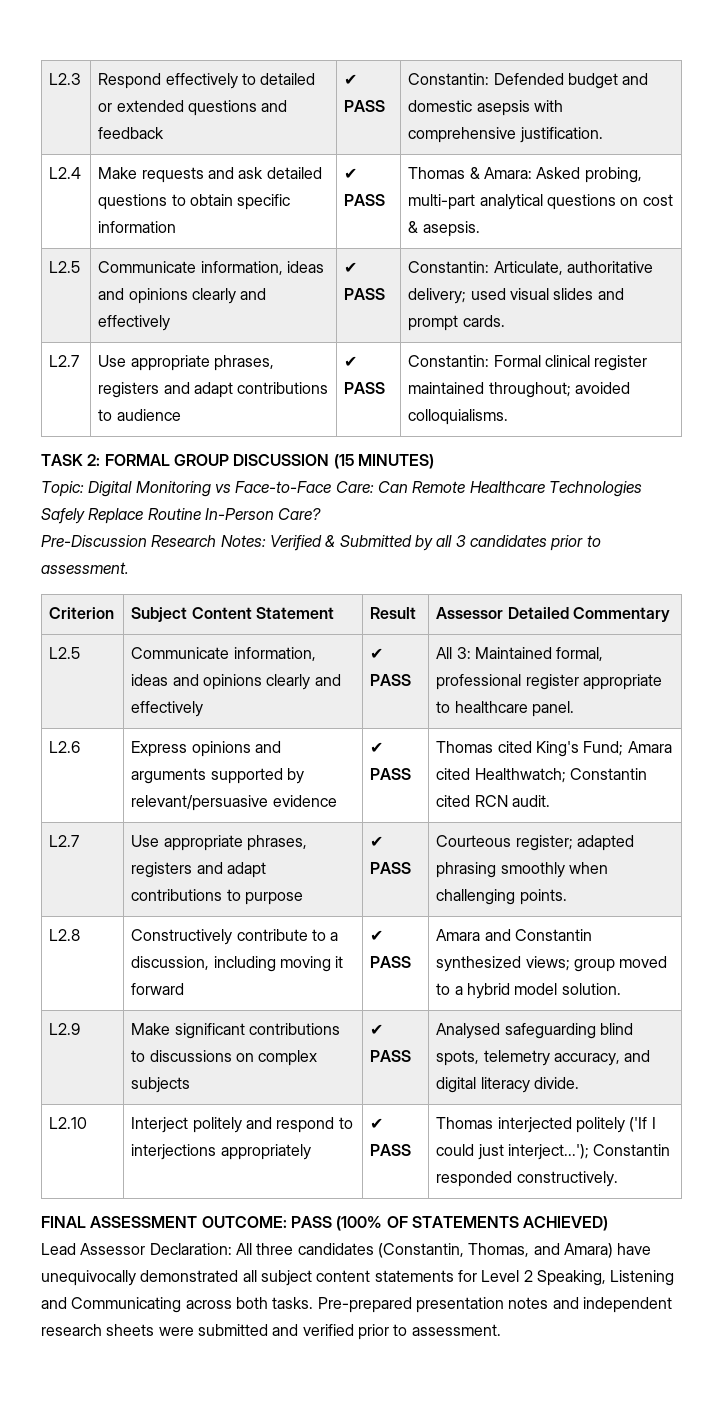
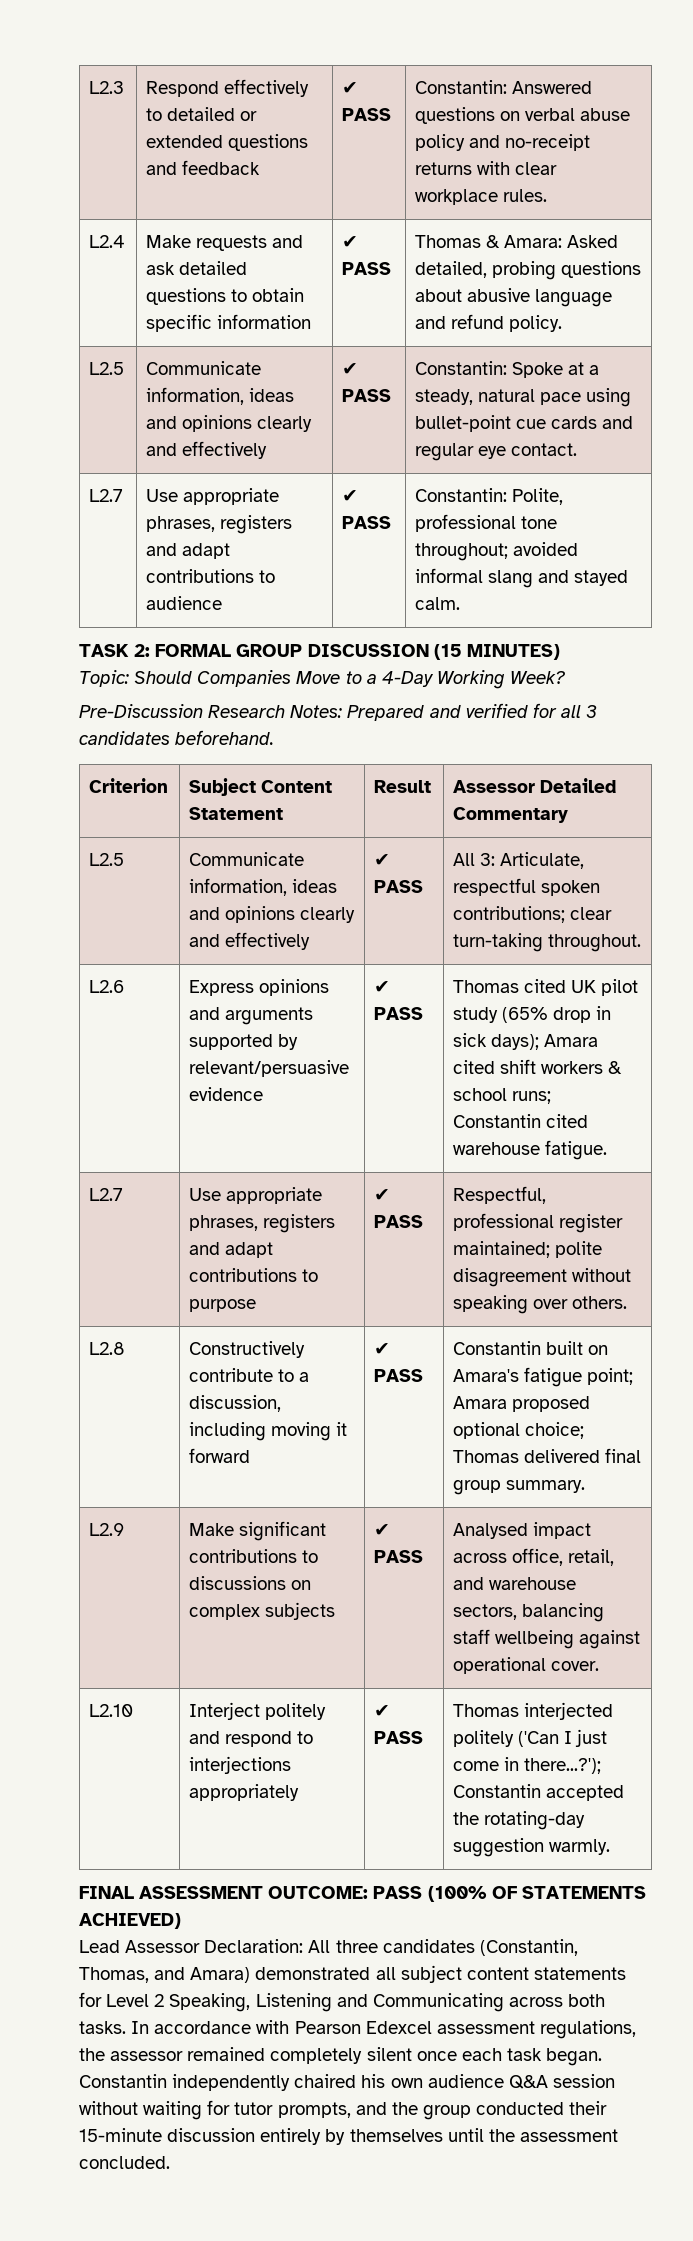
- L2.3 | Respond effectively to detailed or extended questions and feedback | ✔ PASS | Constantin: Defended budget and domestic asepsis with comprehensive justification.
+ L2.3 | Respond effectively to detailed or extended questions and feedback | ✔ PASS | Constantin: Answered questions on verbal abuse policy and no-receipt returns with clear workplace rules.
- L2.4 | Make requests and ask detailed questions to obtain specific information | ✔ PASS | Thomas & Amara: Asked probing, multi-part analytical questions on cost & asepsis.
+ L2.4 | Make requests and ask detailed questions to obtain specific information | ✔ PASS | Thomas & Amara: Asked detailed, probing questions about abusive language and refund policy.
- L2.5 | Communicate information, ideas and opinions clearly and effectively | ✔ PASS | Constantin: Articulate, authoritative delivery; used visual slides and prompt cards.
+ L2.5 | Communicate information, ideas and opinions clearly and effectively | ✔ PASS | Constantin: Spoke at a steady, natural pace using bullet-point cue cards and regular eye contact.
- L2.7 | Use appropriate phrases, registers and adapt contributions to audience | ✔ PASS | Constantin: Formal clinical register maintained throughout; avoided colloquialisms.
+ L2.7 | Use appropriate phrases, registers and adapt contributions to audience | ✔ PASS | Constantin: Polite, professional tone throughout; avoided informal slang and stayed calm.
- Topic: Digital Monitoring vs Face-to-Face Care: Can Remote Healthcare Technologies Safely Replace Routine In-Person Care?
- Pre-Discussion Research Notes: Verified & Submitted by all 3 candidates prior to assessment.
+ Topic: Should Companies Move to a 4-Day Working Week?
+ Pre-Discussion Research Notes: Prepared and verified for all 3 candidates beforehand.
- L2.5 | Communicate information, ideas and opinions clearly and effectively | ✔ PASS | All 3: Maintained formal, professional register appropriate to healthcare panel.
+ L2.5 | Communicate information, ideas and opinions clearly and effectively | ✔ PASS | All 3: Articulate, respectful spoken contributions; clear turn-taking throughout.
- L2.6 | Express opinions and arguments supported by relevant/persuasive evidence | ✔ PASS | Thomas cited King's Fund; Amara cited Healthwatch; Constantin cited RCN audit.
+ L2.6 | Express opinions and arguments supported by relevant/persuasive evidence | ✔ PASS | Thomas cited UK pilot study (65% drop in sick days); Amara cited shift workers & school runs; Constantin cited warehouse fatigue.
- L2.7 | Use appropriate phrases, registers and adapt contributions to purpose | ✔ PASS | Courteous register; adapted phrasing smoothly when challenging points.
+ L2.7 | Use appropriate phrases, registers and adapt contributions to purpose | ✔ PASS | Respectful, professional register maintained; polite disagreement without speaking over others.
- L2.8 | Constructively contribute to a discussion, including moving it forward | ✔ PASS | Amara and Constantin synthesized views; group moved to a hybrid model solution.
+ L2.8 | Constructively contribute to a discussion, including moving it forward | ✔ PASS | Constantin built on Amara's fatigue point; Amara proposed optional choice; Thomas delivered final group summary.
- L2.9 | Make significant contributions to discussions on complex subjects | ✔ PASS | Analysed safeguarding blind spots, telemetry accuracy, and digital literacy divide.
+ L2.9 | Make significant contributions to discussions on complex subjects | ✔ PASS | Analysed impact across office, retail, and warehouse sectors, balancing staff wellbeing against operational cover.
- L2.10 | Interject politely and respond to interjections appropriately | ✔ PASS | Thomas interjected politely ('If I could just interject...'); Constantin responded constructively.
+ L2.10 | Interject politely and respond to interjections appropriately | ✔ PASS | Thomas interjected politely ('Can I just come in there...?'); Constantin accepted the rotating-day suggestion warmly.
- Lead Assessor Declaration: All three candidates (Constantin, Thomas, and Amara) have unequivocally demonstrated all subject content statements for Level 2 Speaking, Listening and Communicating across both tasks.
+ Lead Assessor Declaration: All three candidates (Constantin, Thomas, and Amara) demonstrated all subject content statements for Level 2 Speaking, Listening and Communicating across both tasks.
- Pre-prepared presentation notes and independent research sheets were submitted and verified prior to assessment.
+ In accordance with Pearson Edexcel assessment regulations, the assessor remained completely silent once each task began. Constantin independently chaired his own audience Q&A session without waiting for tutor prompts, and the group conducted their 15-minute discussion entirely by themselves until the assessment concluded.

